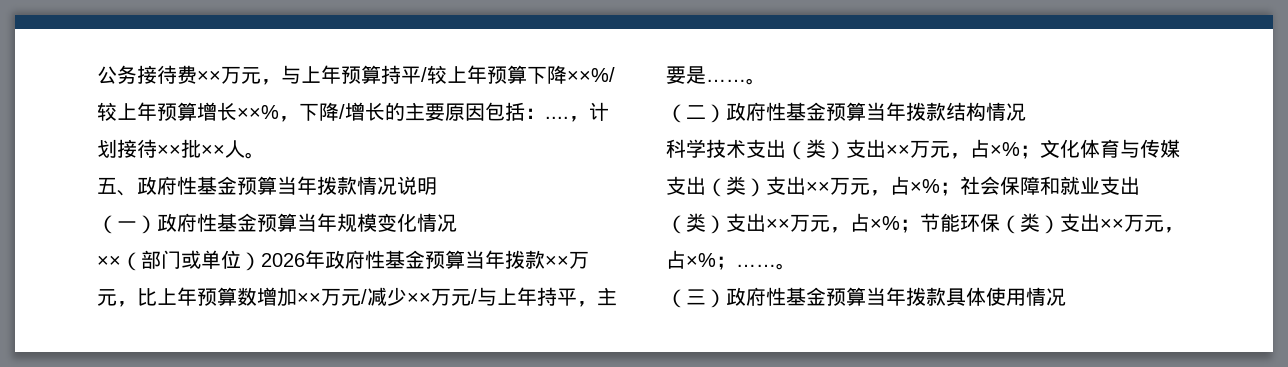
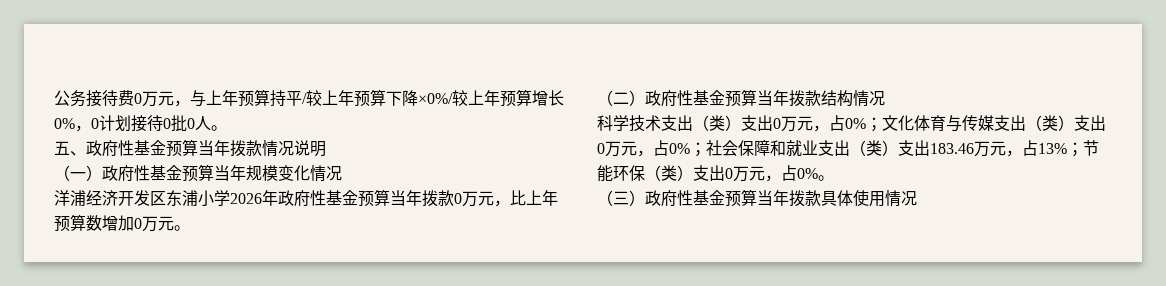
- 公务接待费××万元，与上年预算持平/较上年预算下降××%/较上年预算增长××%，下降/增长的主要原因包括：....，计划接待××批××人。
+ 公务接待费0万元，与上年预算持平/较上年预算下降×0%/较上年预算增长0%，0计划接待0批0人。
- ××（部门或单位）2026年政府性基金预算当年拨款××万元，比上年预算数增加××万元/减少××万元/与上年持平，主要是……。
+ 洋浦经济开发区东浦小学2026年政府性基金预算当年拨款0万元，比上年预算数增加0万元。
- 科学技术支出（类）支出××万元，占×%；文化体育与传媒支出（类）支出××万元，占×%；社会保障和就业支出（类）支出××万元，占×%；节能环保（类）支出××万元，占×%；……。
+ 科学技术支出（类）支出0万元，占0%；文化体育与传媒支出（类）支出0万元，占0%；社会保障和就业支出（类）支出183.46万元，占13%；节能环保（类）支出0万元，占0%。

